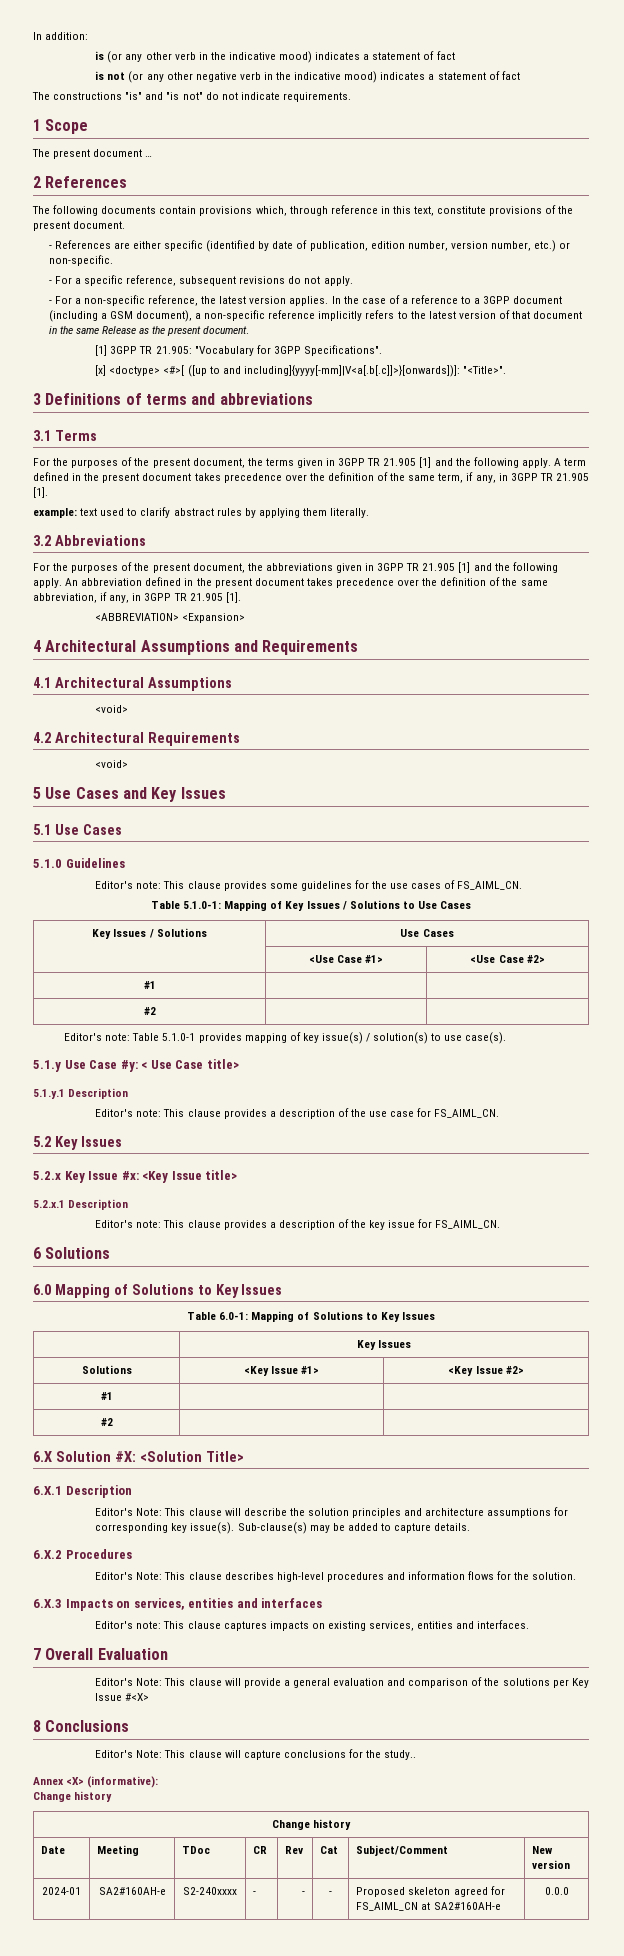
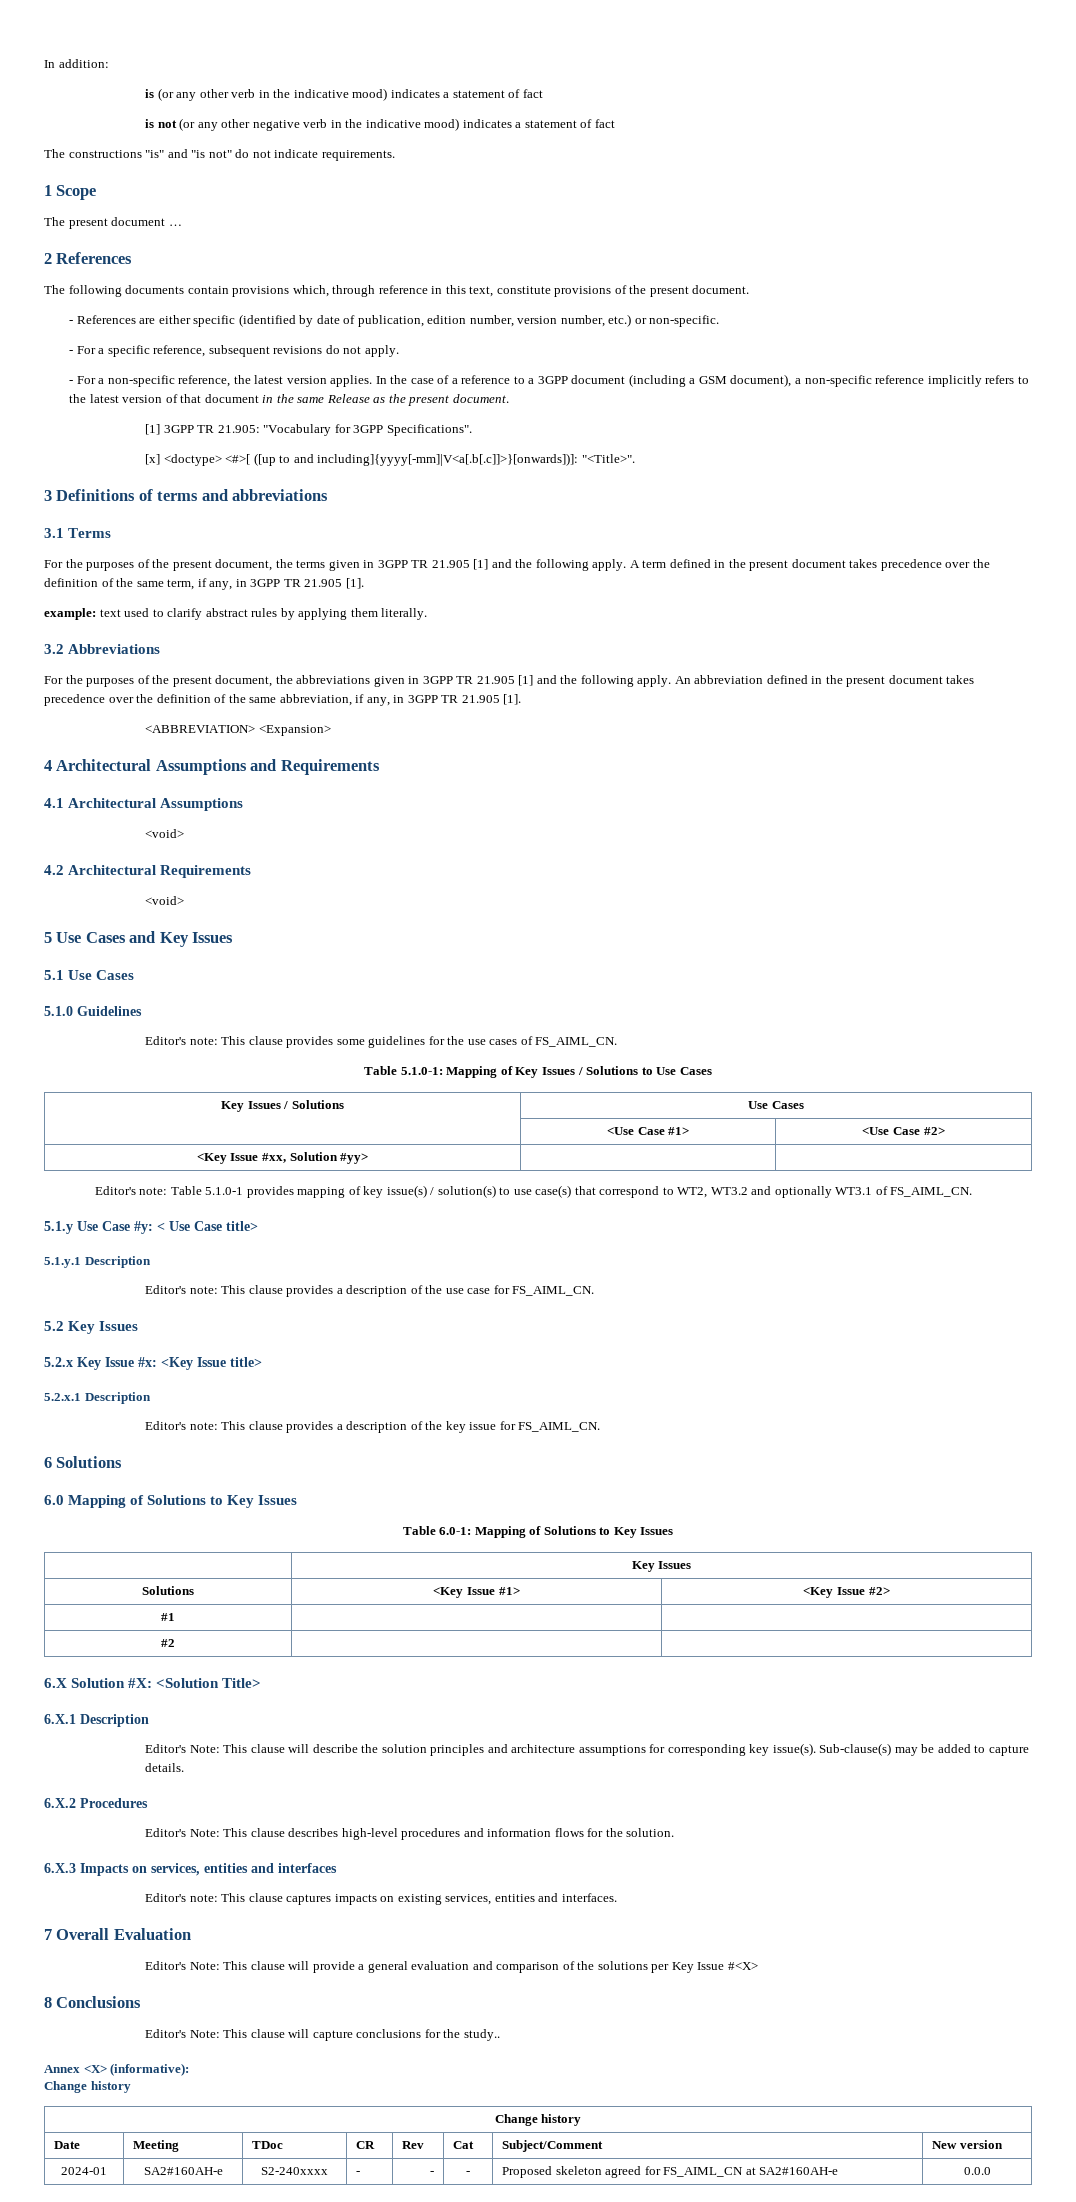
  | <Use Case #1> | <Use Case #2>
- #1 | |
- #2 | |
+ <Key Issue #xx, Solution #yy> | |
- Editor's note: Table 5.1.0-1 provides mapping of key issue(s) / solution(s) to use case(s).
+ Editor's note: Table 5.1.0-1 provides mapping of key issue(s) / solution(s) to use case(s) that correspond to WT2, WT3.2 and optionally WT3.1 of FS_AIML_CN.

